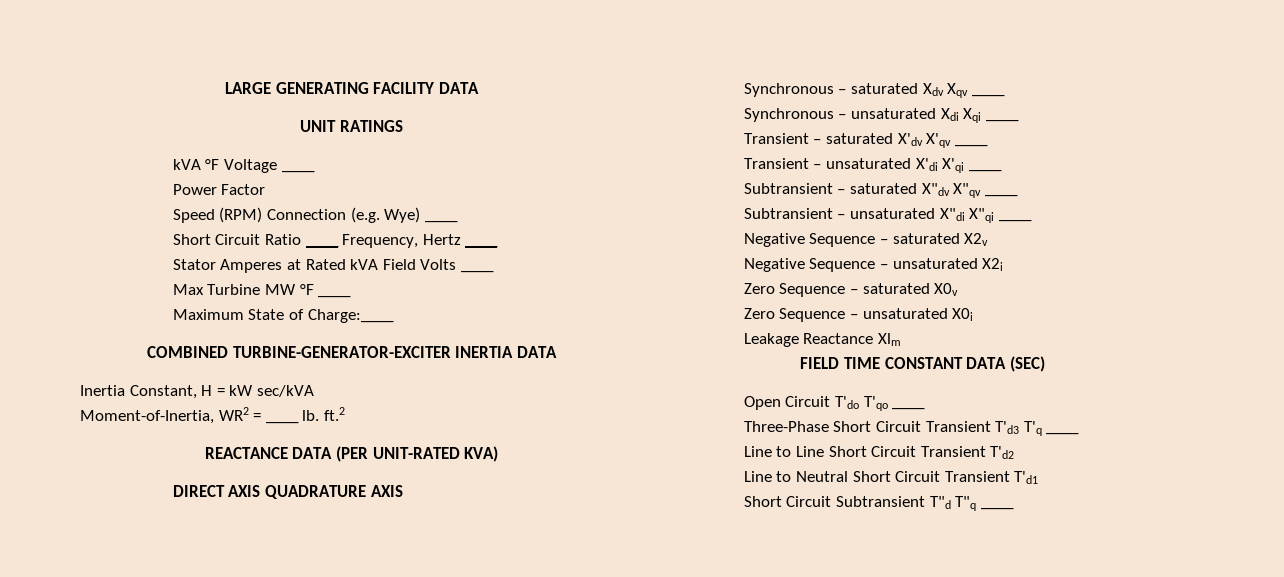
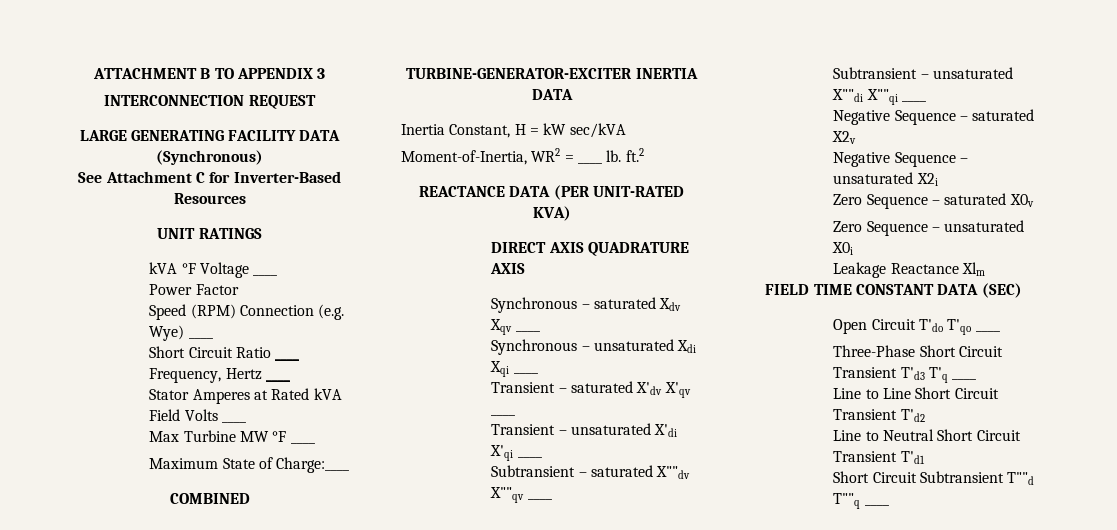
- LARGE GENERATING FACILITY DATA
+ ATTACHMENT B TO APPENDIX 3
+ INTERCONNECTION REQUEST
+ LARGE GENERATING FACILITY DATA (Synchronous)
+ See Attachment C for Inverter-Based Resources
- Subtransient – saturated X"dv X"qv ____
+ Subtransient – saturated X""dv X""qv ____
- Subtransient – unsaturated X"di X"qi ____
+ Subtransient – unsaturated X""di X""qi ____
- Short Circuit Subtransient T"d T"q ____
+ Short Circuit Subtransient T""d T""q ____

